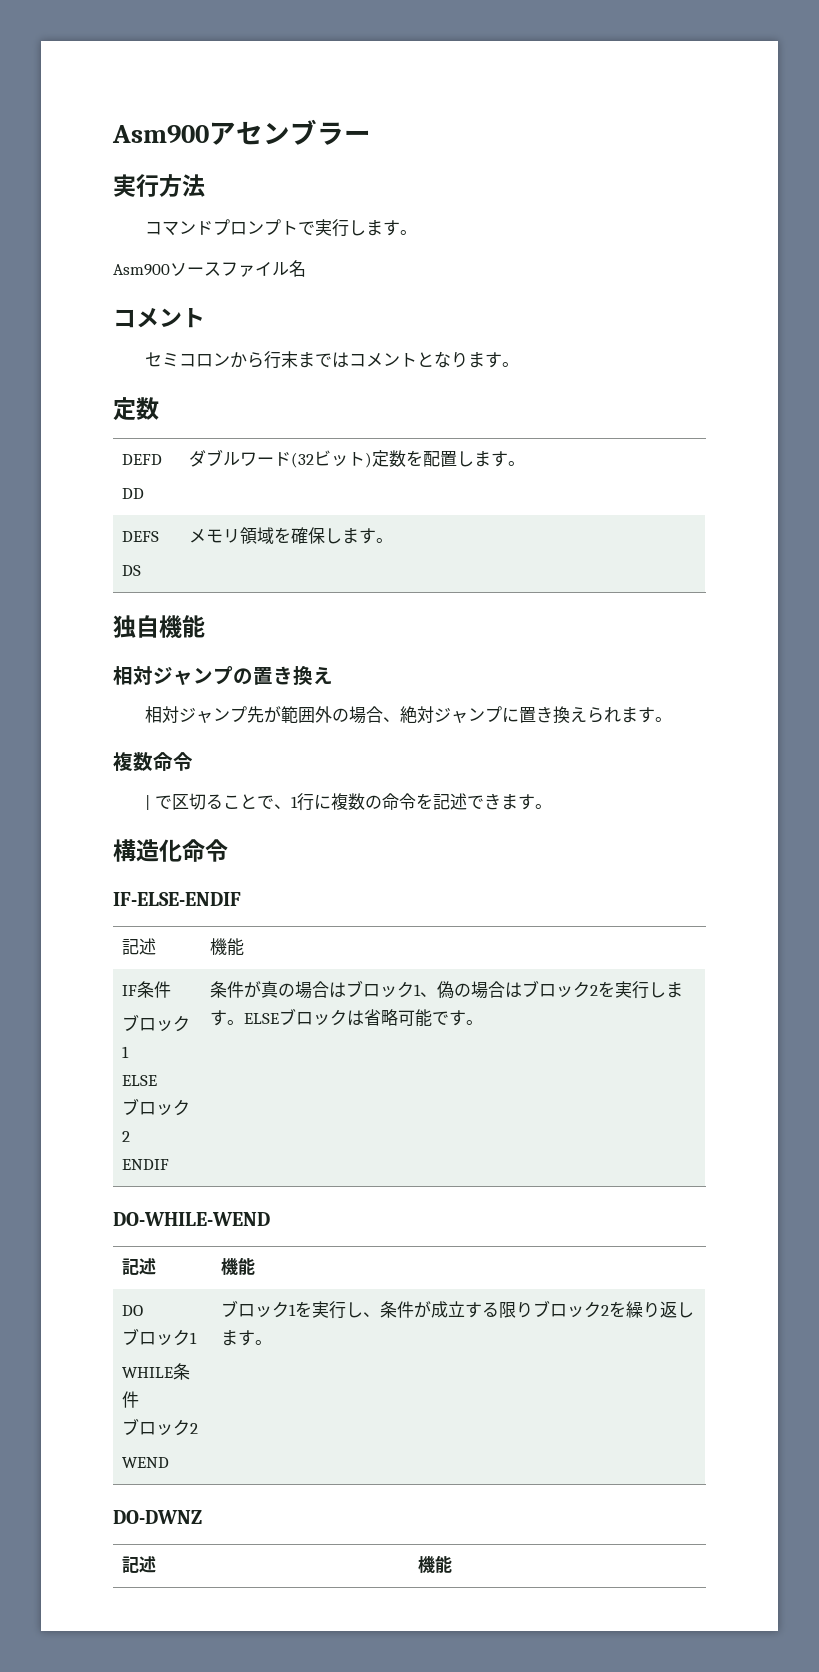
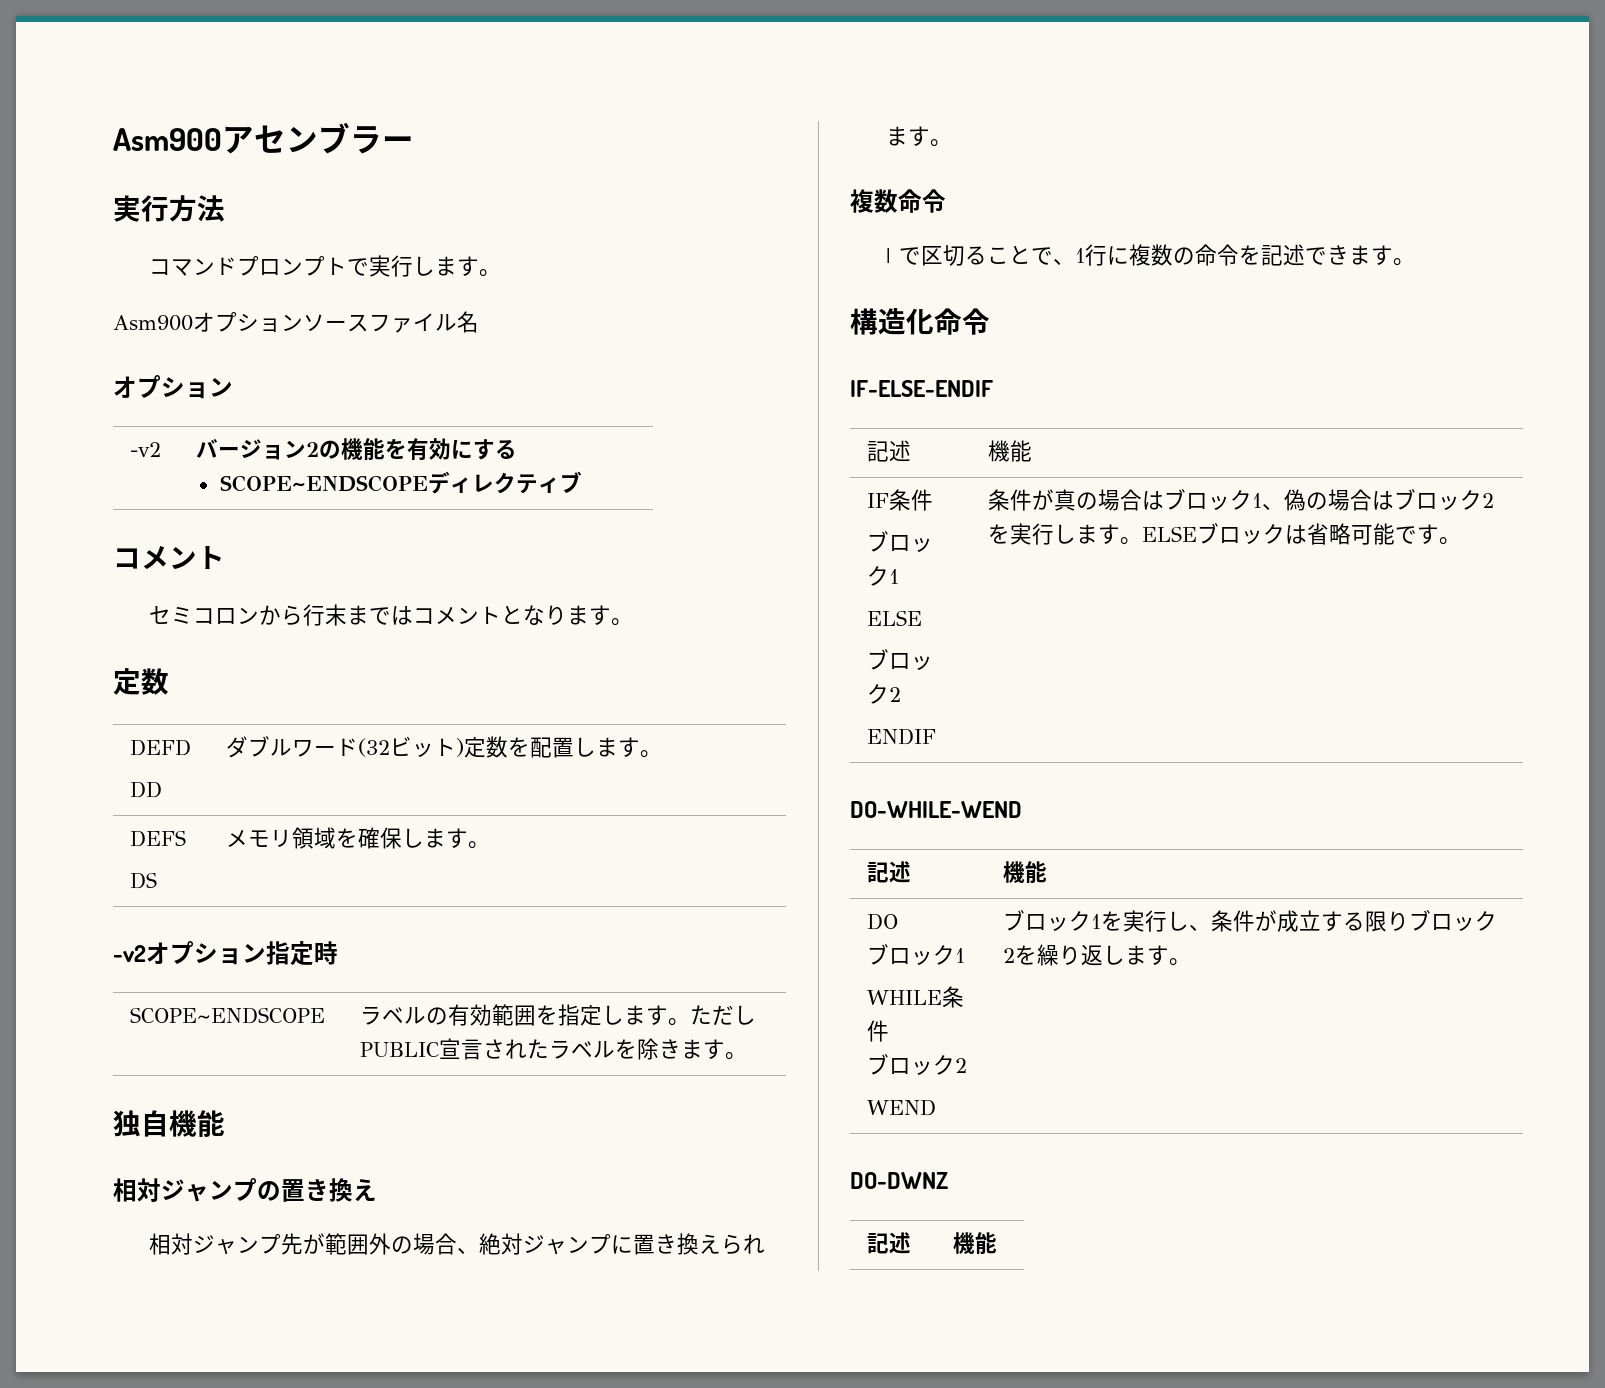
- Asm900ソースファイル名
+ Asm900オプションソースファイル名
+ オプション
+ -v2 | バージョン2の機能を有効にする
+ SCOPE~ENDSCOPEディレクティブ
+ -v2オプション指定時
+ SCOPE~ENDSCOPE | ラベルの有効範囲を指定します。ただしPUBLIC宣言されたラベルを除きます。

